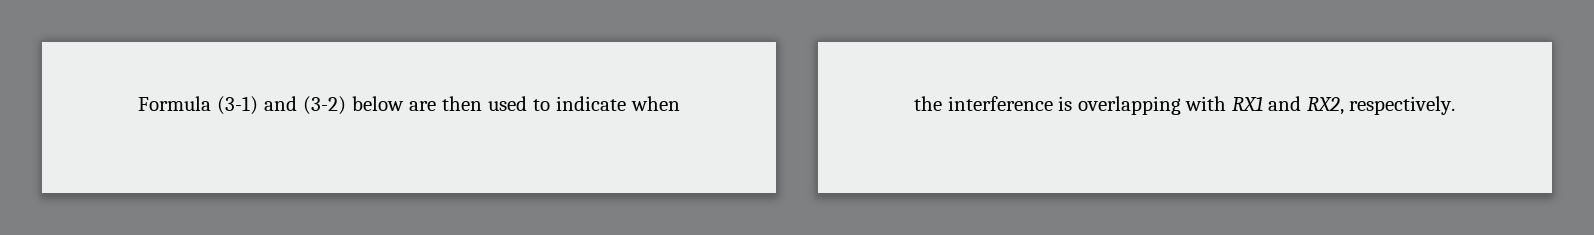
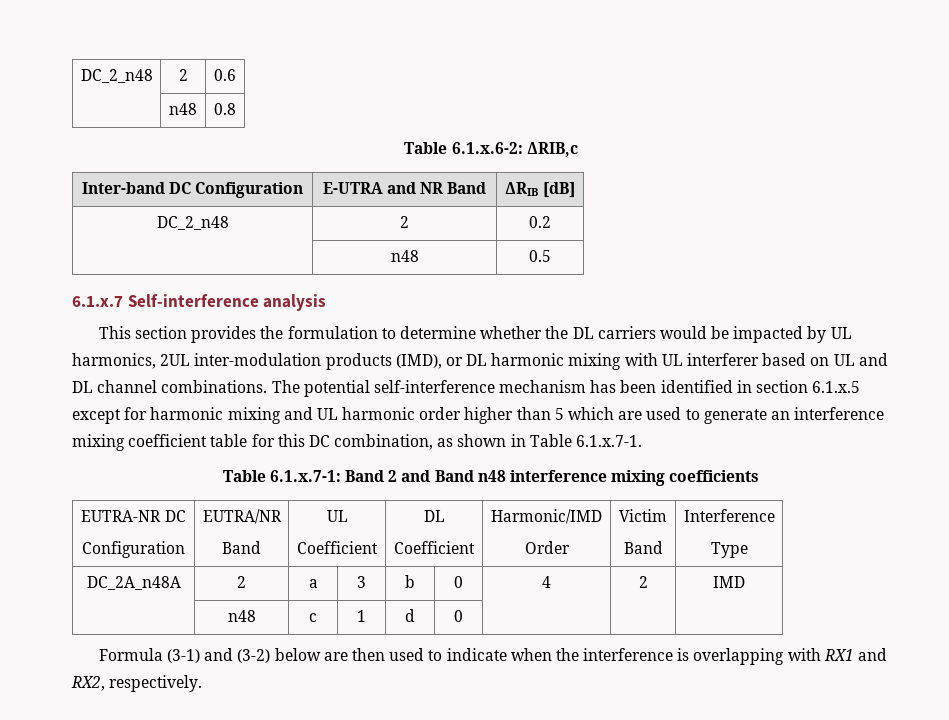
+ DC_2_n48 | 2 | 0.6
+ | n48 | 0.8
+ Table 6.1.x.6-2: ΔRIB,c
+ Inter-band DC Configuration | E-UTRA and NR Band | ΔRIB [dB]
+ DC_2_n48 | 2 | 0.2
+ | n48 | 0.5
+ 6.1.x.7 Self-interference analysis
+ This section provides the formulation to determine whether the DL carriers would be impacted by UL harmonics, 2UL inter-modulation products (IMD), or DL harmonic mixing with UL interferer based on UL and DL channel combinations. The potential self-interference mechanism has been identified in section 6.1.x.5 except for harmonic mixing and UL harmonic order higher than 5 which are used to generate an interference mixing coefficient table for this DC combination, as shown in Table 6.1.x.7-1.
+ Table 6.1.x.7-1: Band 2 and Band n48 interference mixing coefficients
+ EUTRA-NR DC
+ Configuration | EUTRA/NR
+ Band | UL
+ Coefficient | DL
+ Coefficient | Harmonic/IMD
+ Order | Victim
+ Band | Interference
+ Type
+ DC_2A_n48A | 2 | a | 3 | b | 0 | 4 | 2 | IMD
+ | n48 | c | 1 | d | 0 | | |

